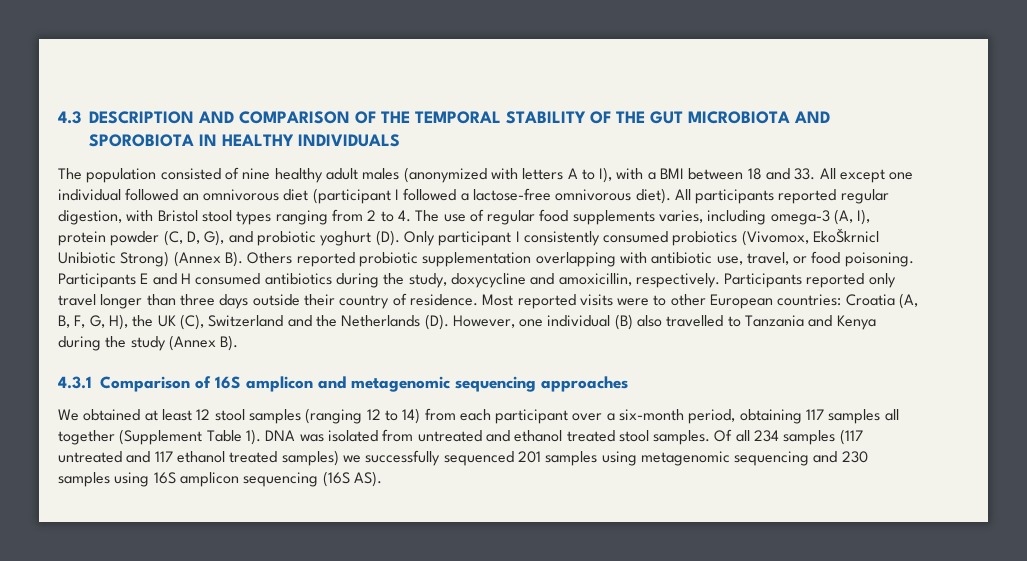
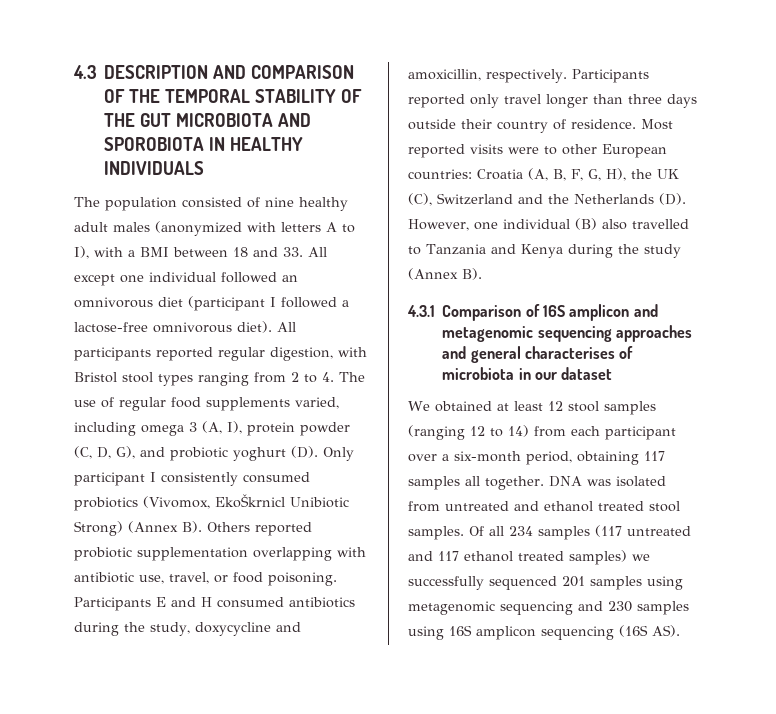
- All participants reported regular digestion, with Bristol stool types ranging from 2 to 4. The use of regular food supplements varies, including omega-3 (A, I), protein powder (C, D, G), and probiotic yoghurt (D). Only participant I consistently consumed probiotics (Vivomox, EkoŠkrnicl Unibiotic Strong) (Annex B). Others reported probiotic supplementation overlapping with antibiotic use, travel, or food poisoning.
+ All participants reported regular digestion, with Bristol stool types ranging from 2 to 4. The use of regular food supplements varied, including omega 3 (A, I), protein powder (C, D, G), and probiotic yoghurt (D). Only participant I consistently consumed probiotics (Vivomox, EkoŠkrnicl Unibiotic Strong) (Annex B). Others reported probiotic supplementation overlapping with antibiotic use, travel, or food poisoning.
- 4.3.1 Comparison of 16S amplicon and metagenomic sequencing approaches
+ 4.3.1 Comparison of 16S amplicon and metagenomic sequencing approaches and general characterises of microbiota in our dataset
- We obtained at least 12 stool samples (ranging 12 to 14) from each participant over a six-month period, obtaining 117 samples all together (Supplement Table 1).
+ We obtained at least 12 stool samples (ranging 12 to 14) from each participant over a six-month period, obtaining 117 samples all together.

